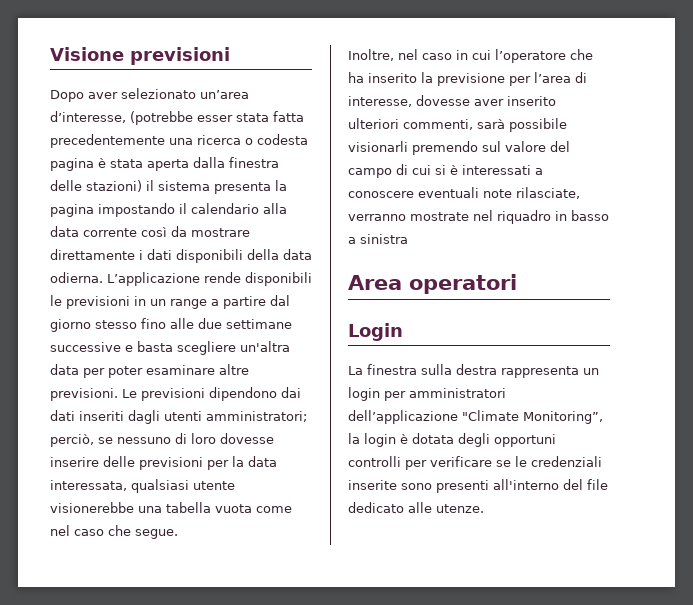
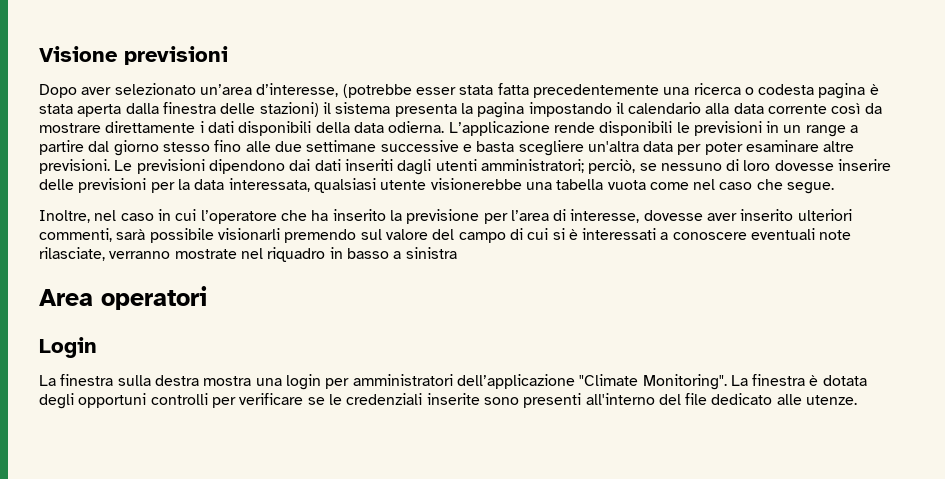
- La finestra sulla destra rappresenta un login per amministratori dell’applicazione "Climate Monitoring”, la login è dotata degli opportuni controlli per verificare se le credenziali inserite sono presenti all'interno del file dedicato alle utenze.
+ La finestra sulla destra mostra una login per amministratori dell’applicazione "Climate Monitoring". La finestra è dotata degli opportuni controlli per verificare se le credenziali inserite sono presenti all'interno del file dedicato alle utenze.

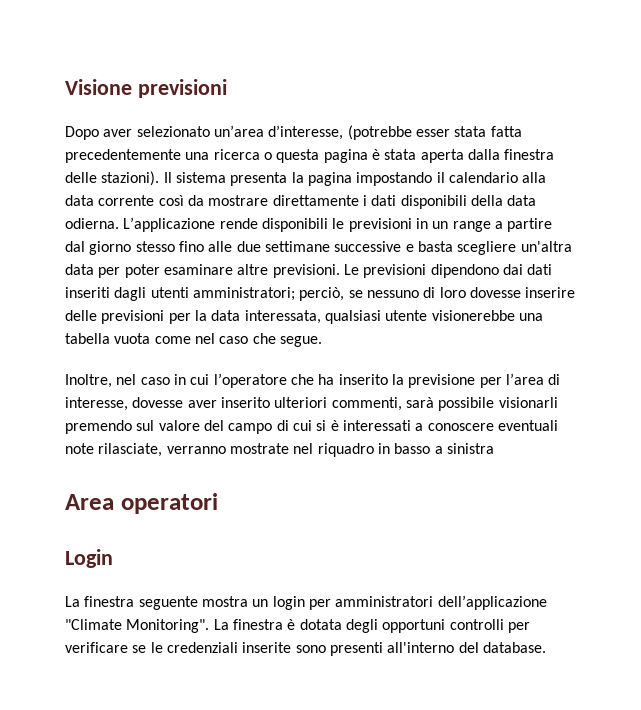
- Dopo aver selezionato un’area d’interesse, (potrebbe esser stata fatta precedentemente una ricerca o codesta pagina è stata aperta dalla finestra delle stazioni) il sistema presenta la pagina impostando il calendario alla data corrente così da mostrare direttamente i dati disponibili della data odierna.
+ Dopo aver selezionato un’area d’interesse, (potrebbe esser stata fatta precedentemente una ricerca o questa pagina è stata aperta dalla finestra delle stazioni). Il sistema presenta la pagina impostando il calendario alla data corrente così da mostrare direttamente i dati disponibili della data odierna.
- La finestra sulla destra mostra una login per amministratori dell’applicazione "Climate Monitoring".
+ La finestra seguente mostra un login per amministratori dell’applicazione "Climate Monitoring".
- La finestra è dotata degli opportuni controlli per verificare se le credenziali inserite sono presenti all'interno del file dedicato alle utenze.
+ La finestra è dotata degli opportuni controlli per verificare se le credenziali inserite sono presenti all'interno del database.

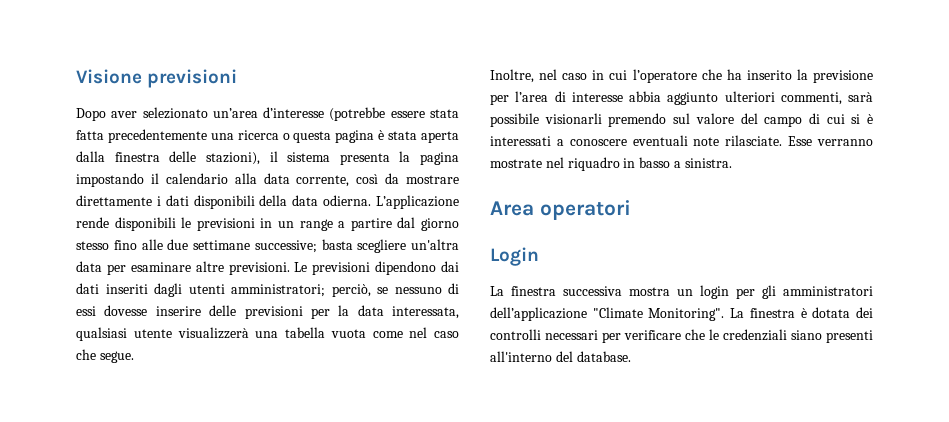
- Dopo aver selezionato un’area d’interesse, (potrebbe esser stata fatta precedentemente una ricerca o questa pagina è stata aperta dalla finestra delle stazioni). Il sistema presenta la pagina impostando il calendario alla data corrente così da mostrare direttamente i dati disponibili della data odierna.
+ Dopo aver selezionato un’area d’interesse (potrebbe essere stata fatta precedentemente una ricerca o questa pagina è stata aperta dalla finestra delle stazioni), il sistema presenta la pagina impostando il calendario alla data corrente, così da mostrare direttamente i dati disponibili della data odierna.
- L’applicazione rende disponibili le previsioni in un range a partire dal giorno stesso fino alle due settimane successive e basta scegliere un'altra data per poter esaminare altre previsioni.
+ L’applicazione rende disponibili le previsioni in un range a partire dal giorno stesso fino alle due settimane successive; basta scegliere un'altra data per esaminare altre previsioni.
- Le previsioni dipendono dai dati inseriti dagli utenti amministratori; perciò, se nessuno di loro dovesse inserire delle previsioni per la data interessata, qualsiasi utente visionerebbe una tabella vuota come nel caso che segue.
+ Le previsioni dipendono dai dati inseriti dagli utenti amministratori; perciò, se nessuno di essi dovesse inserire delle previsioni per la data interessata, qualsiasi utente visualizzerà una tabella vuota come nel caso che segue.
- Inoltre, nel caso in cui l’operatore che ha inserito la previsione per l’area di interesse, dovesse aver inserito ulteriori commenti, sarà possibile visionarli premendo sul valore del campo di cui si è interessati a conoscere eventuali note rilasciate, verranno mostrate nel riquadro in basso a sinistra
+ Inoltre, nel caso in cui l’operatore che ha inserito la previsione per l’area di interesse abbia aggiunto ulteriori commenti, sarà possibile visionarli premendo sul valore del campo di cui si è interessati a conoscere eventuali note rilasciate. Esse verranno mostrate nel riquadro in basso a sinistra.
- La finestra seguente mostra un login per amministratori dell’applicazione "Climate Monitoring".
+ La finestra successiva mostra un login per gli amministratori dell’applicazione "Climate Monitoring".
- La finestra è dotata degli opportuni controlli per verificare se le credenziali inserite sono presenti all'interno del database.
+ La finestra è dotata dei controlli necessari per verificare che le credenziali siano presenti all'interno del database.

